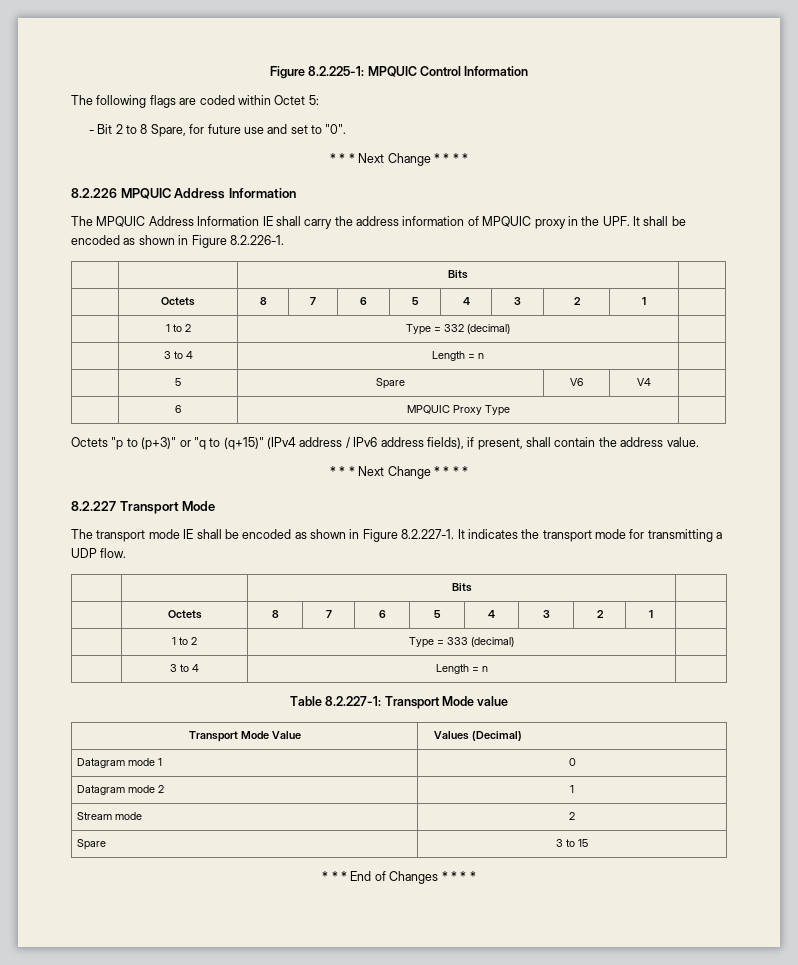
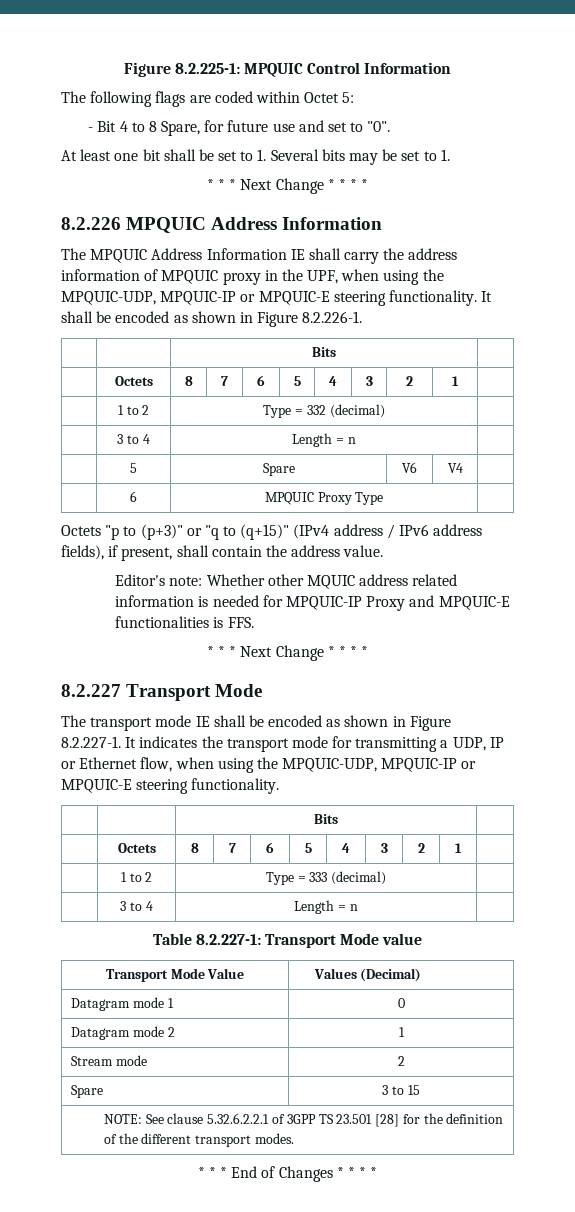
- - Bit 2 to 8 Spare, for future use and set to "0".
+ - Bit 4 to 8 Spare, for future use and set to "0".
+ At least one bit shall be set to 1. Several bits may be set to 1.
- The MPQUIC Address Information IE shall carry the address information of MPQUIC proxy in the UPF. It shall be encoded as shown in Figure 8.2.226-1.
+ The MPQUIC Address Information IE shall carry the address information of MPQUIC proxy in the UPF, when using the MPQUIC-UDP, MPQUIC-IP or MPQUIC-E steering functionality. It shall be encoded as shown in Figure 8.2.226-1.
+ Editor's note: Whether other MQUIC address related information is needed for MPQUIC-IP Proxy and MPQUIC-E functionalities is FFS.
- The transport mode IE shall be encoded as shown in Figure 8.2.227-1. It indicates the transport mode for transmitting a UDP flow.
+ The transport mode IE shall be encoded as shown in Figure 8.2.227-1. It indicates the transport mode for transmitting a UDP, IP or Ethernet flow, when using the MPQUIC-UDP, MPQUIC-IP or MPQUIC-E steering functionality.
+ NOTE: See clause 5.32.6.2.2.1 of 3GPP TS 23.501 [28] for the definition of the different transport modes.

